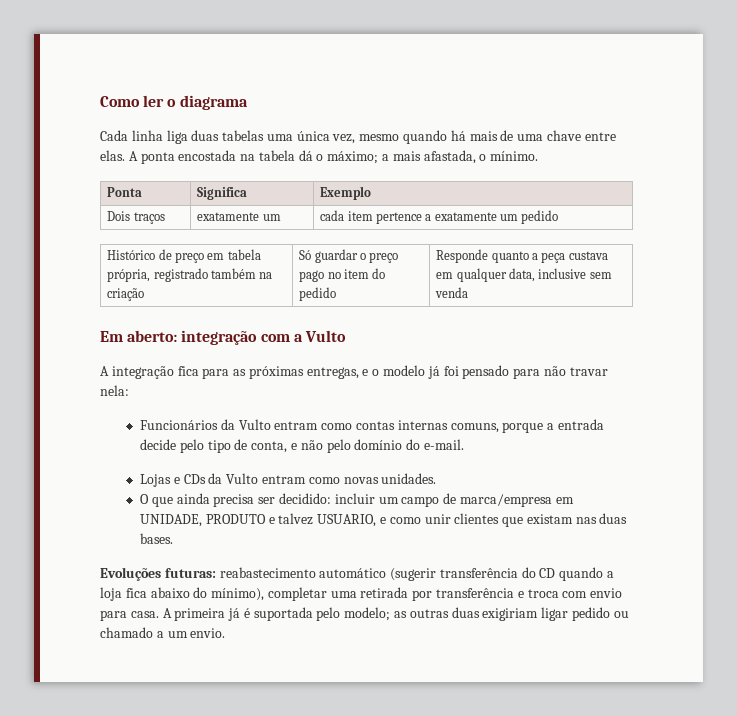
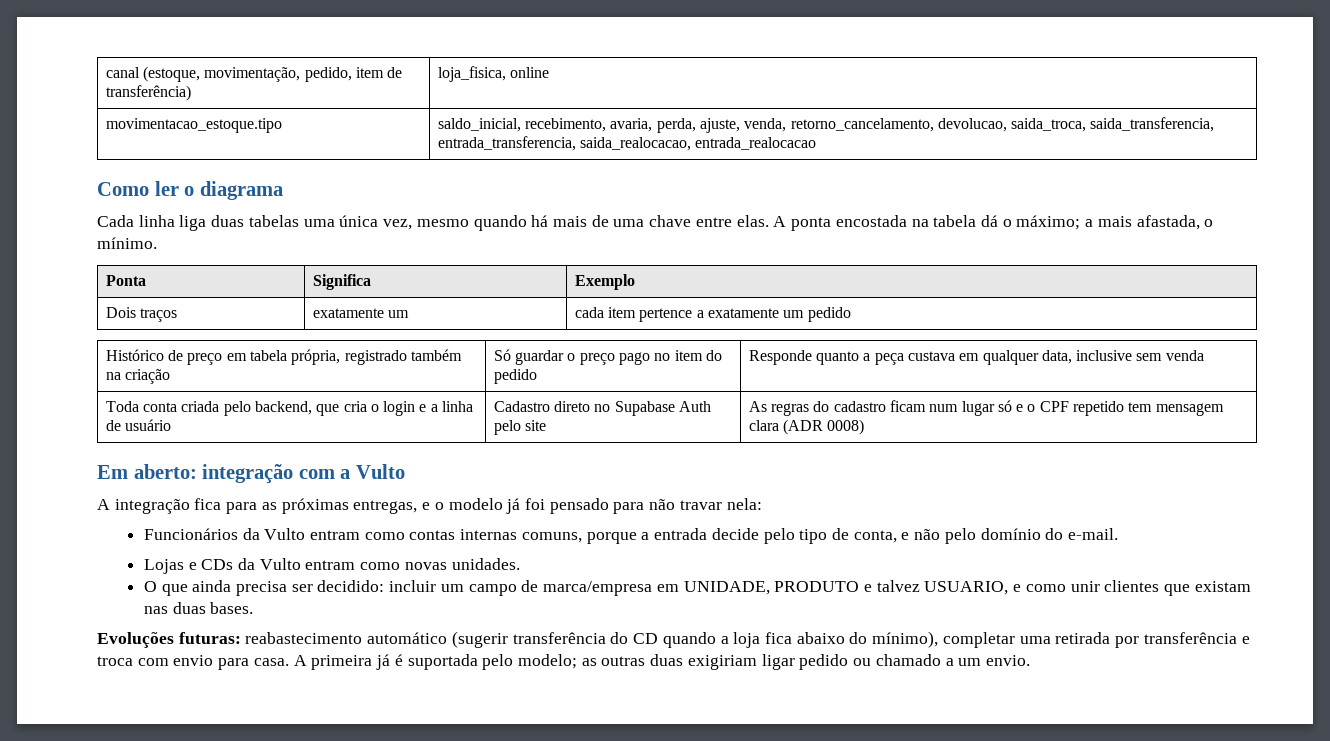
+ canal (estoque, movimentação, pedido, item de transferência) | loja_fisica, online
+ movimentacao_estoque.tipo | saldo_inicial, recebimento, avaria, perda, ajuste, venda, retorno_cancelamento, devolucao, saida_troca, saida_transferencia, entrada_transferencia, saida_realocacao, entrada_realocacao
+ Toda conta criada pelo backend, que cria o login e a linha de usuário | Cadastro direto no Supabase Auth pelo site | As regras do cadastro ficam num lugar só e o CPF repetido tem mensagem clara (ADR 0008)

